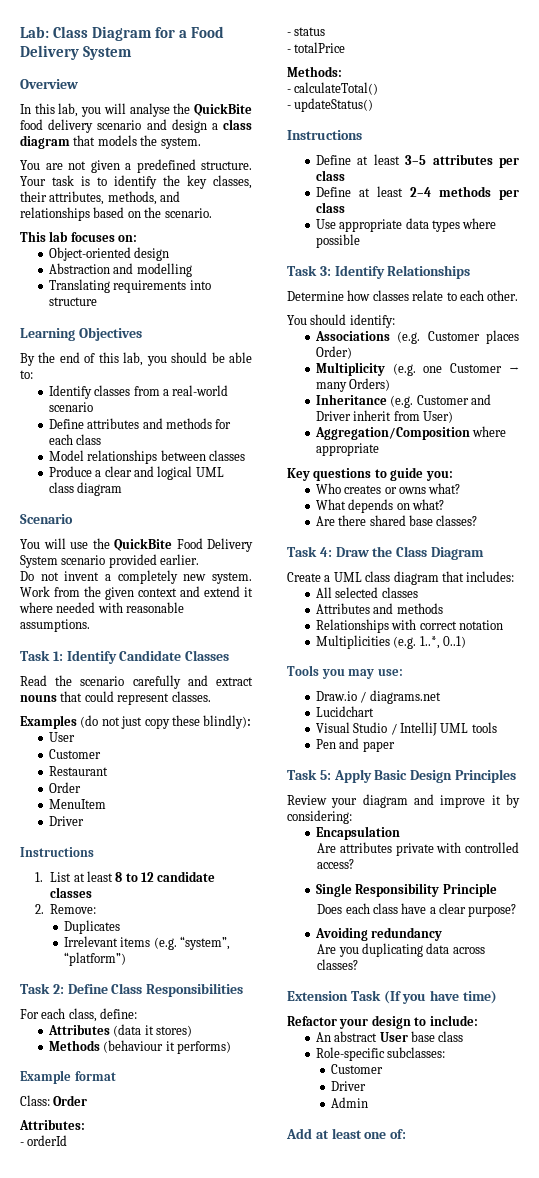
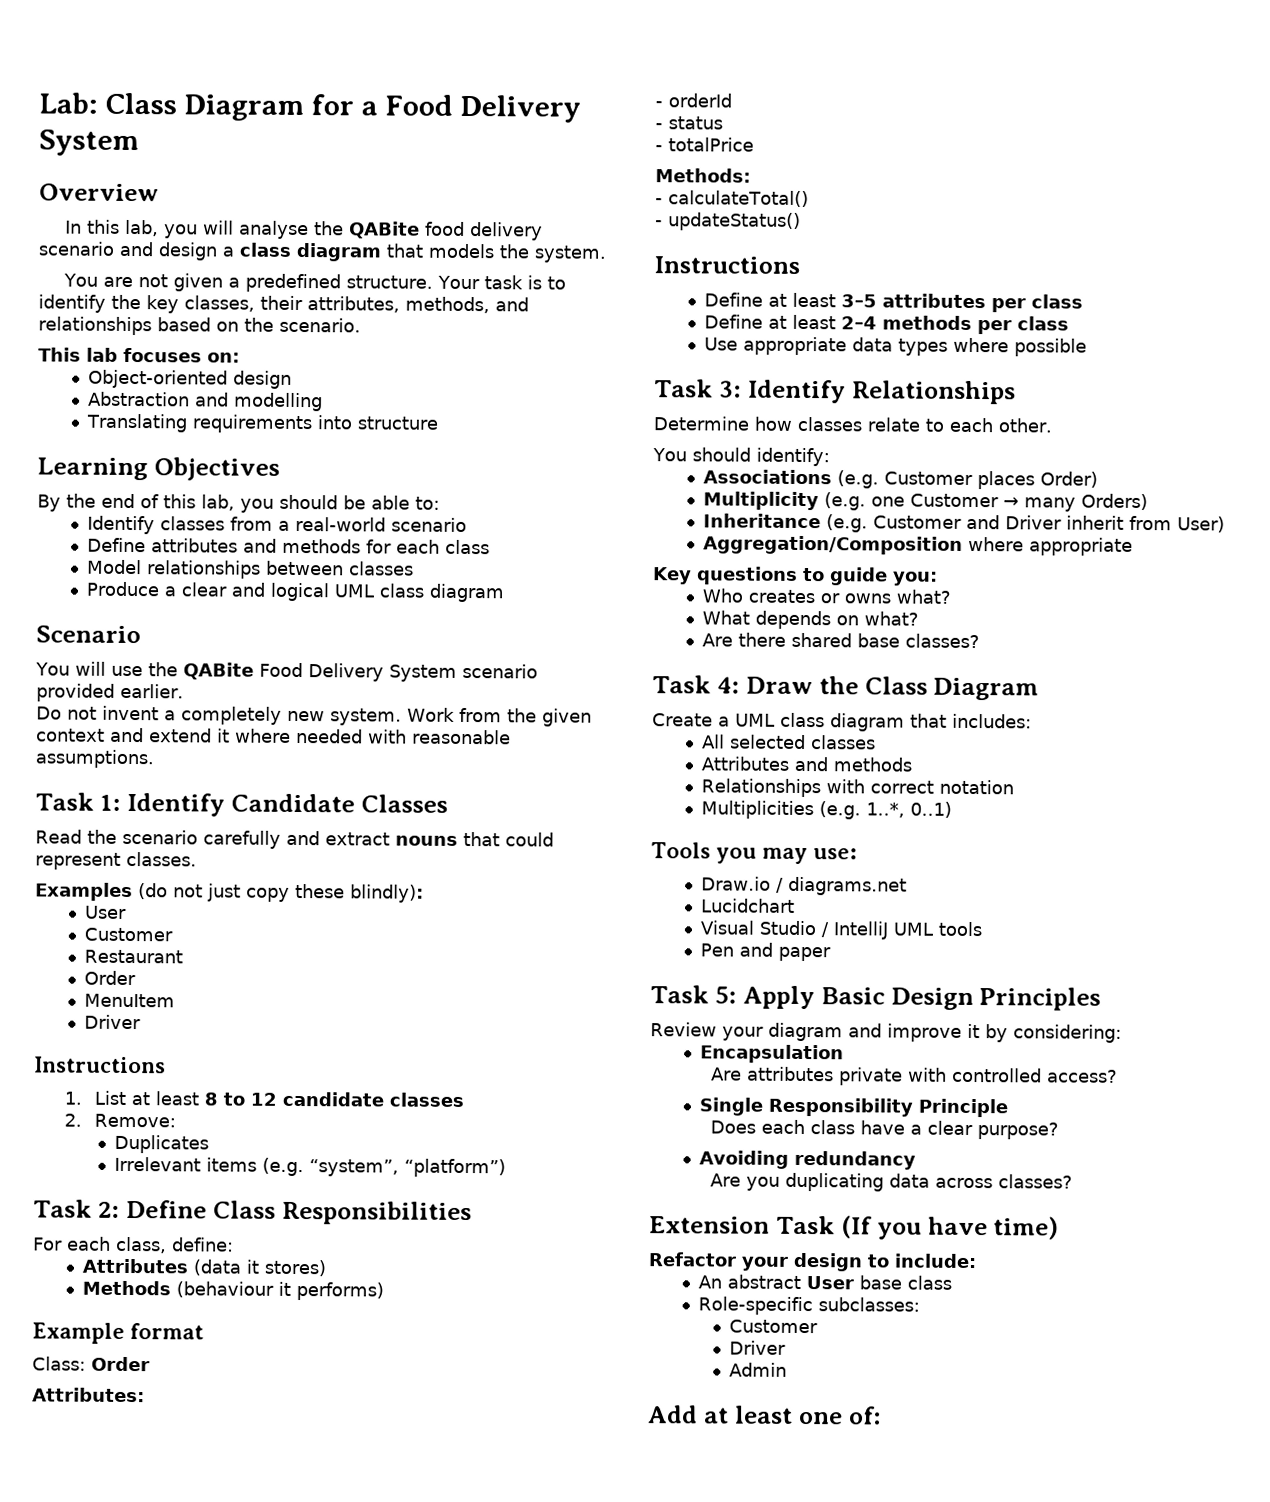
- In this lab, you will analyse the QuickBite food delivery scenario and design a class diagram that models the system.
+ In this lab, you will analyse the QABite food delivery scenario and design a class diagram that models the system.
- You will use the QuickBite Food Delivery System scenario provided earlier.
+ You will use the QABite Food Delivery System scenario provided earlier.

